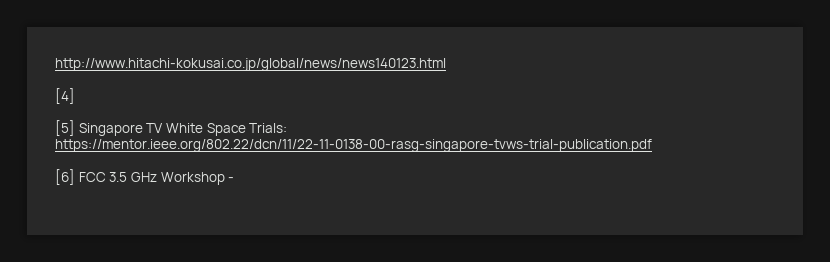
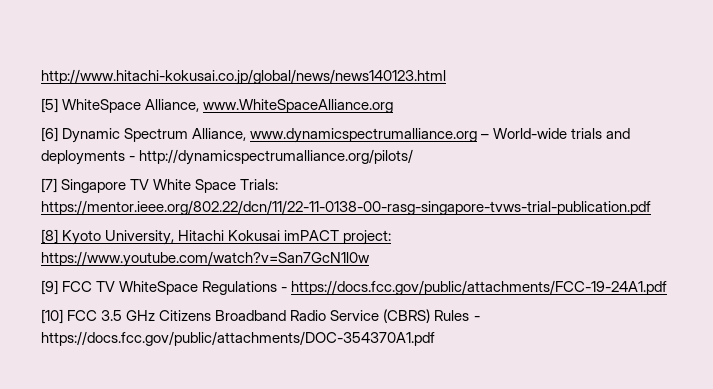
- [4]
- [5] Singapore TV White Space Trials: https://mentor.ieee.org/802.22/dcn/11/22-11-0138-00-rasg-singapore-tvws-trial-publication.pdf
+ [5] WhiteSpace Alliance, www.WhiteSpaceAlliance.org
+ [6] Dynamic Spectrum Alliance, www.dynamicspectrumalliance.org – World-wide trials and deployments - http://dynamicspectrumalliance.org/pilots/
+ [7] Singapore TV White Space Trials: https://mentor.ieee.org/802.22/dcn/11/22-11-0138-00-rasg-singapore-tvws-trial-publication.pdf
- [6] FCC 3.5 GHz Workshop -
+ [8] Kyoto University, Hitachi Kokusai imPACT project: https://www.youtube.com/watch?v=San7GcN1l0w
+ [9] FCC TV WhiteSpace Regulations - https://docs.fcc.gov/public/attachments/FCC-19-24A1.pdf
+ [10] FCC 3.5 GHz Citizens Broadband Radio Service (CBRS) Rules - https://docs.fcc.gov/public/attachments/DOC-354370A1.pdf

